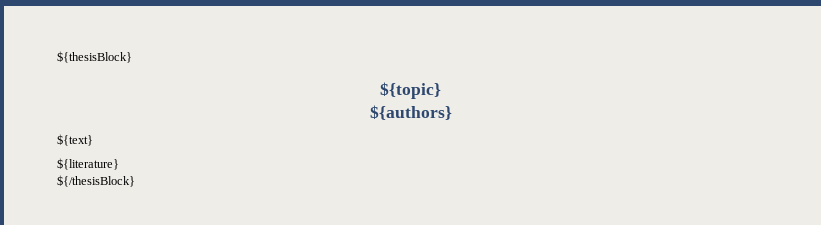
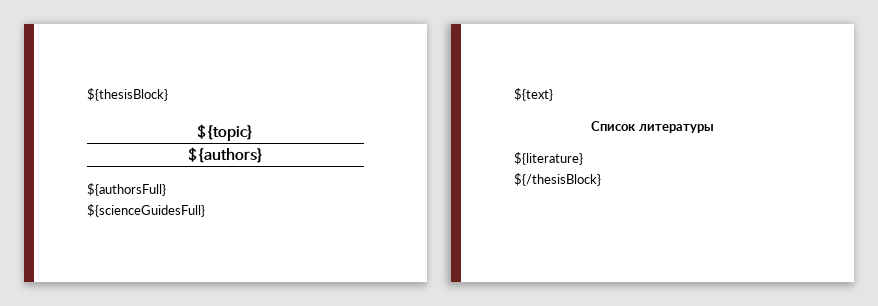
+ ${authorsFull}
+ ${scienceGuidesFull}
+ Список литературы

